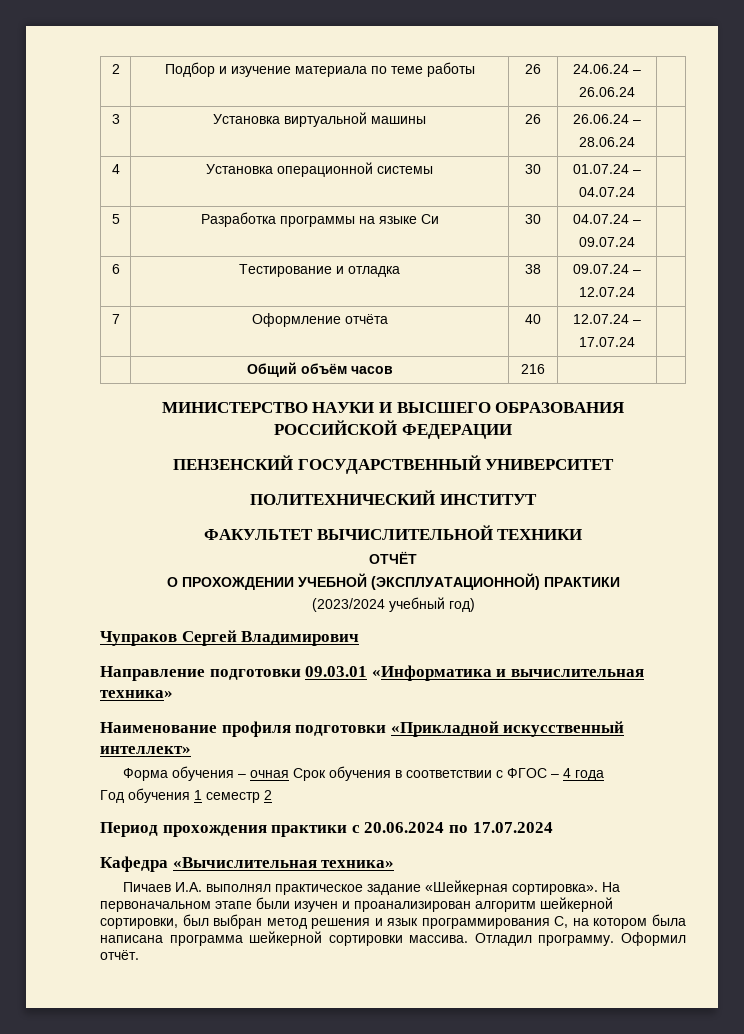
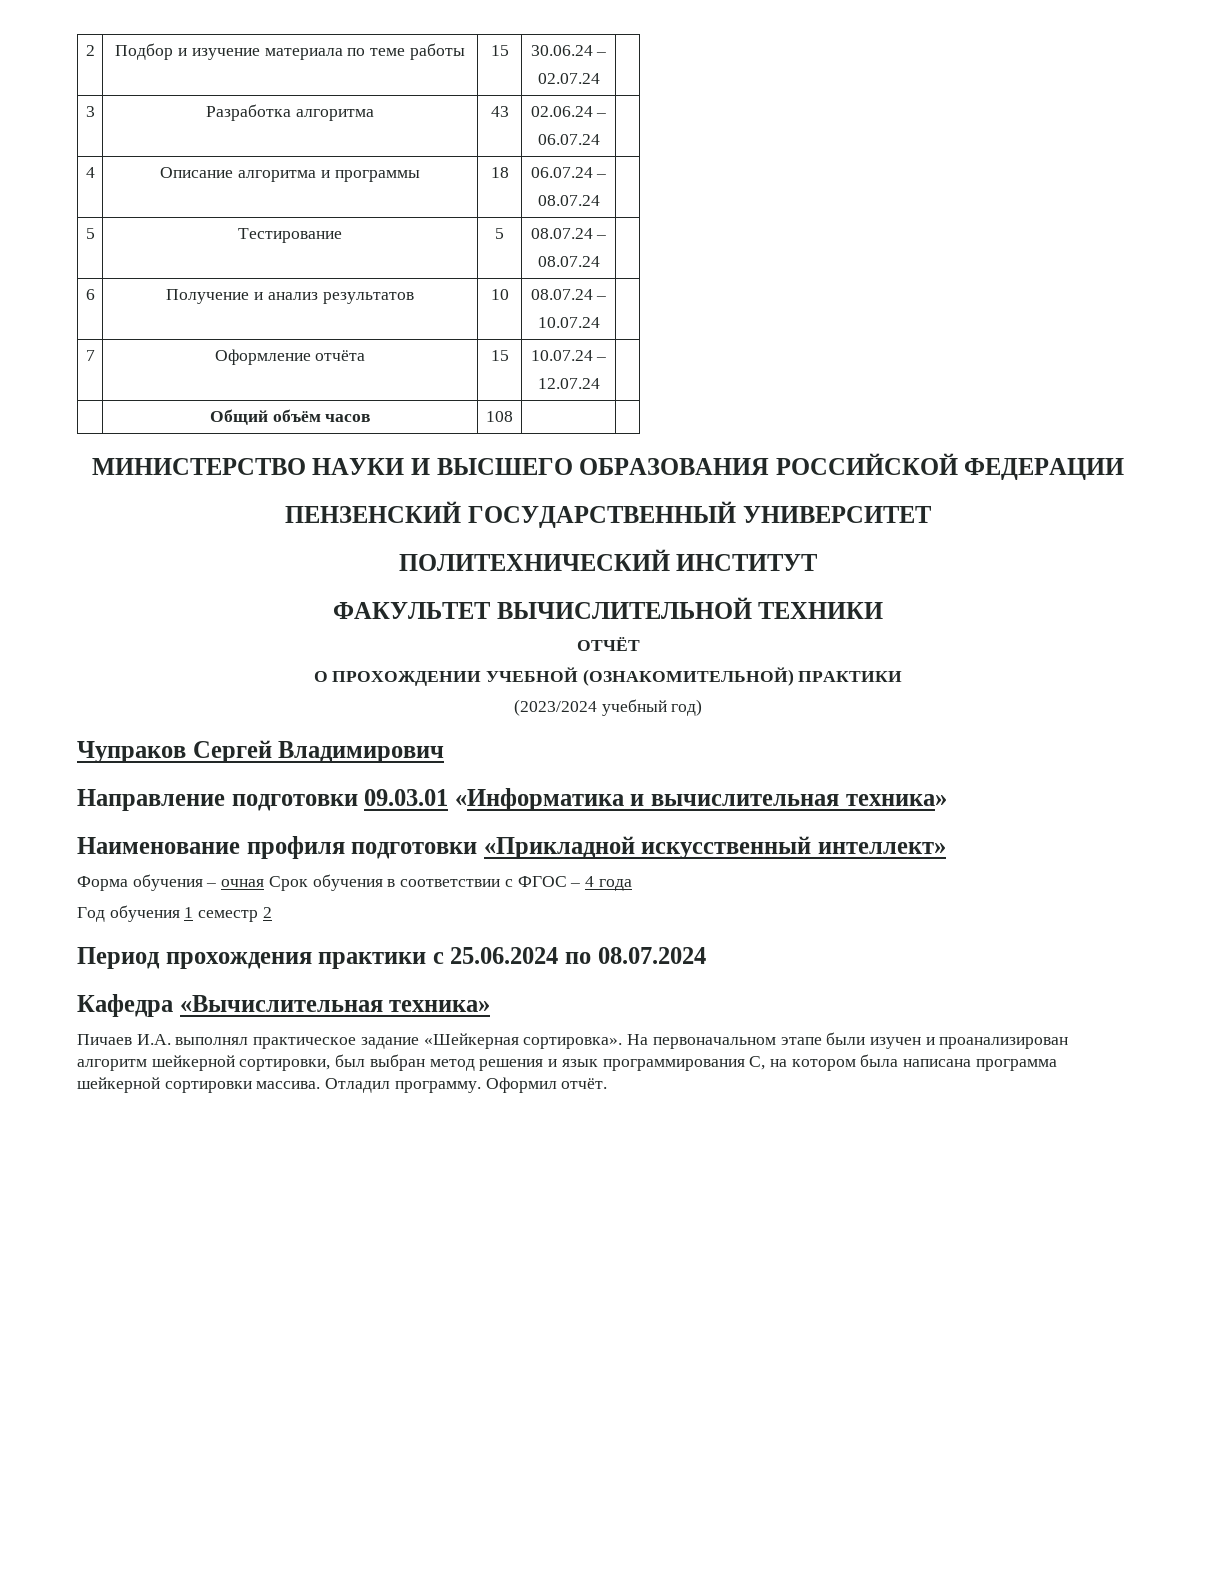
- 2 | Подбор и изучение материала по теме работы | 26 | 24.06.24 –
- 26.06.24 |
+ 2 | Подбор и изучение материала по теме работы | 15 | 30.06.24 –
+ 02.07.24 |
- 3 | Установка виртуальной машины | 26 | 26.06.24 –
- 28.06.24 |
+ 3 | Разработка алгоритма | 43 | 02.06.24 –
+ 06.07.24 |
- 4 | Установка операционной системы | 30 | 01.07.24 –
- 04.07.24 |
- 5 | Разработка программы на языке Си | 30 | 04.07.24 –
- 09.07.24 |
+ 4 | Описание алгоритма и программы | 18 | 06.07.24 –
+ 08.07.24 |
+ 5 | Тестирование | 5 | 08.07.24 –
+ 08.07.24 |
- 6 | Тестирование и отладка | 38 | 09.07.24 –
- 12.07.24 |
+ 6 | Получение и анализ результатов | 10 | 08.07.24 –
+ 10.07.24 |
- 7 | Оформление отчёта | 40 | 12.07.24 –
- 17.07.24 |
+ 7 | Оформление отчёта | 15 | 10.07.24 –
+ 12.07.24 |
- | Общий объём часов | 216 | |
+ | Общий объём часов | 108 | |
- О ПРОХОЖДЕНИИ УЧЕБНОЙ (ЭКСПЛУАТАЦИОННОЙ) ПРАКТИКИ
+ О ПРОХОЖДЕНИИ УЧЕБНОЙ (ОЗНАКОМИТЕЛЬНОЙ) ПРАКТИКИ
- Период прохождения практики с 20.06.2024 по 17.07.2024
+ Период прохождения практики с 25.06.2024 по 08.07.2024

